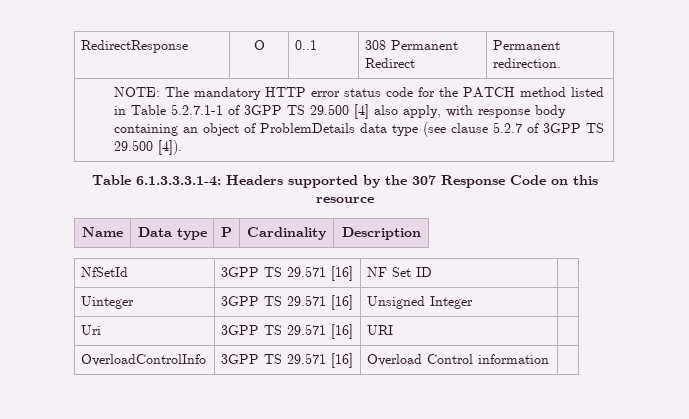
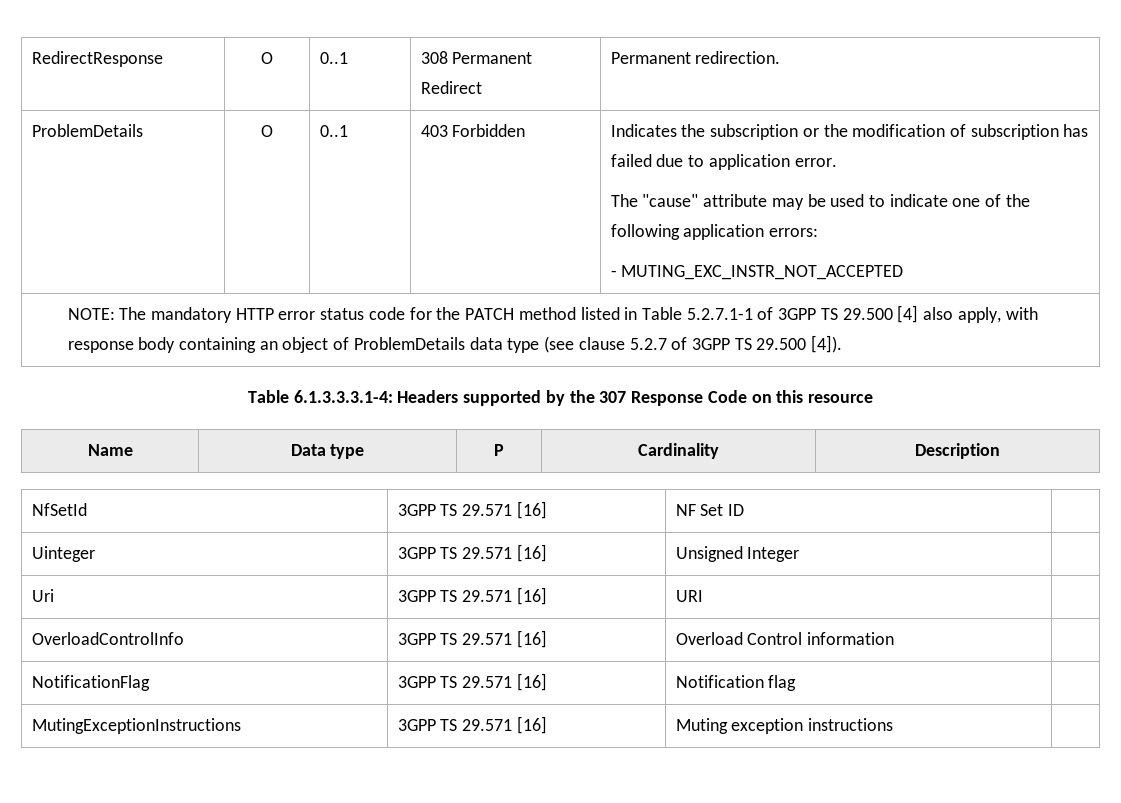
+ ProblemDetails | O | 0..1 | 403 Forbidden | Indicates the subscription or the modification of subscription has failed due to application error.
+ The "cause" attribute may be used to indicate one of the following application errors:
+ - MUTING_EXC_INSTR_NOT_ACCEPTED
+ NotificationFlag | 3GPP TS 29.571 [16] | Notification flag |
+ MutingExceptionInstructions | 3GPP TS 29.571 [16] | Muting exception instructions |

